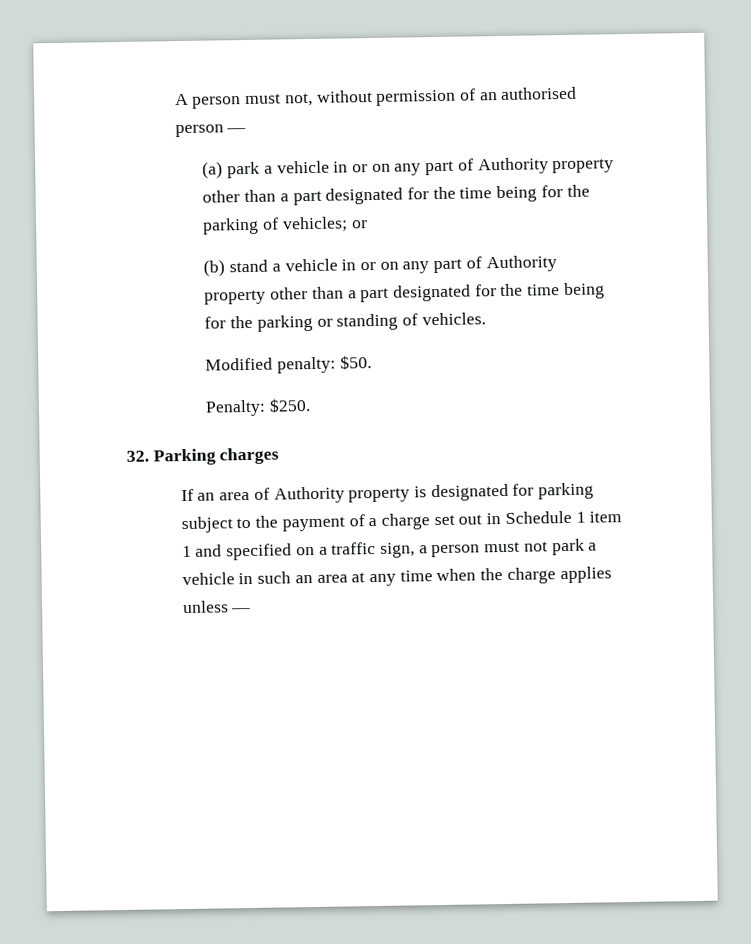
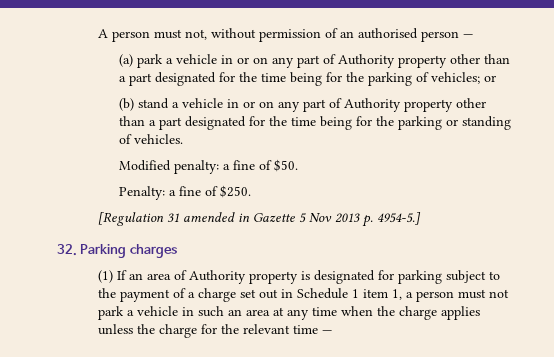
- Modified penalty: $50.
+ Modified penalty: a fine of $50.
- Penalty: $250.
+ Penalty: a fine of $250.
+ [Regulation 31 amended in Gazette 5 Nov 2013 p. 4954-5.]
- If an area of Authority property is designated for parking subject to the payment of a charge set out in Schedule 1 item 1 and specified on a traffic sign, a person must not park a vehicle in such an area at any time when the charge applies unless —
+ (1) If an area of Authority property is designated for parking subject to the payment of a charge set out in Schedule 1 item 1, a person must not park a vehicle in such an area at any time when the charge applies unless the charge for the relevant time —

